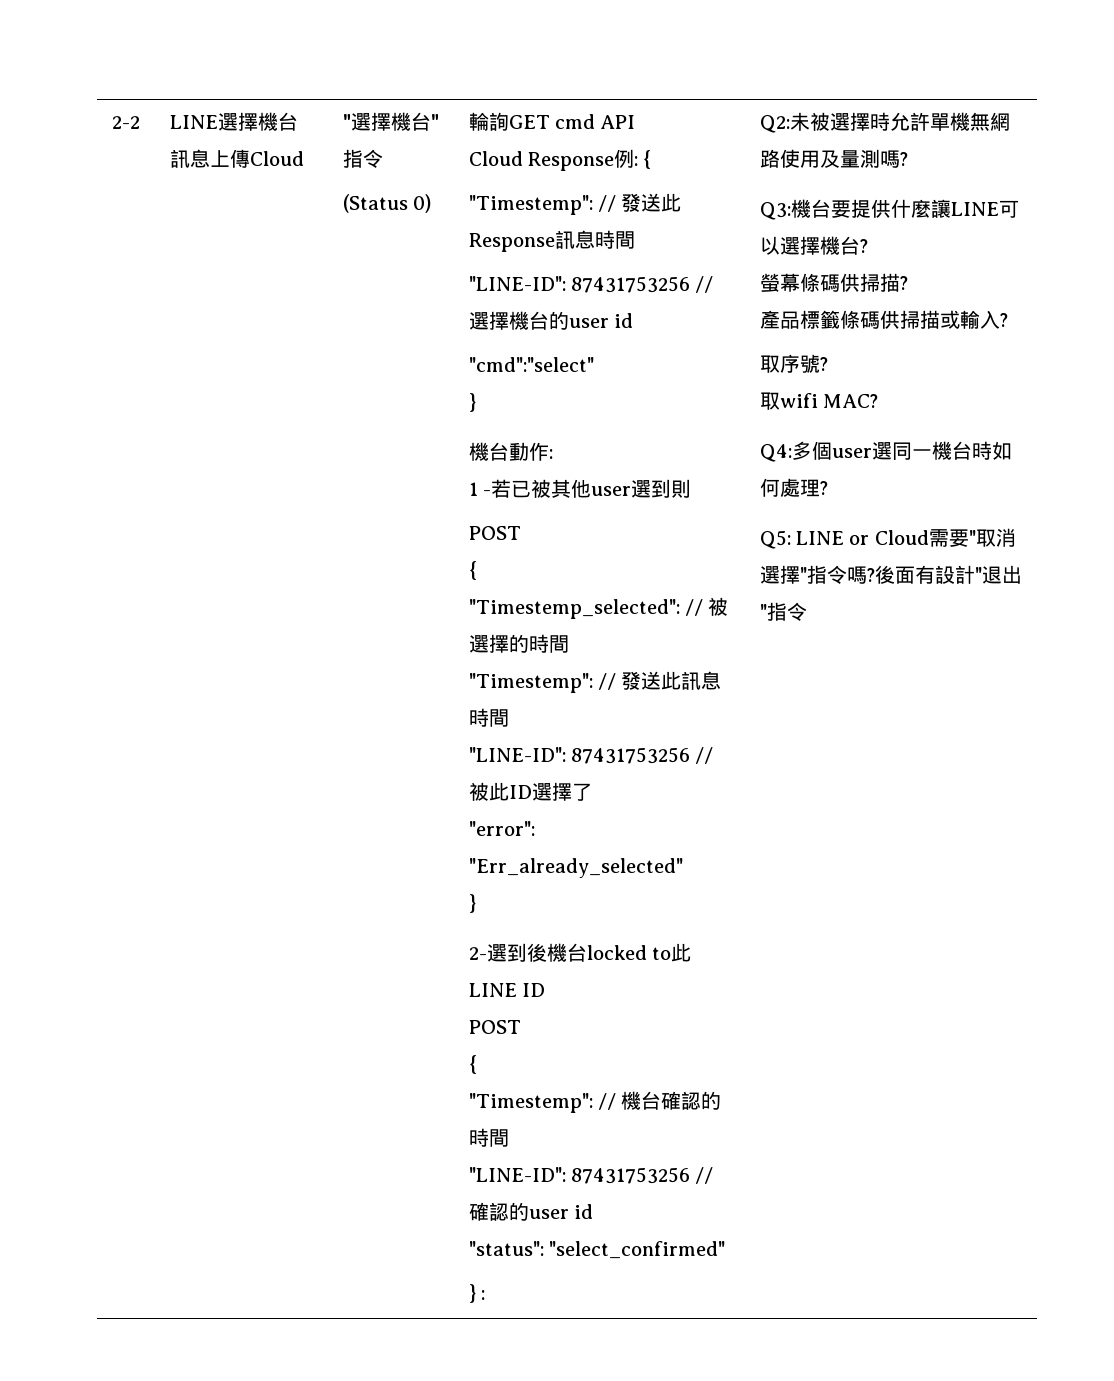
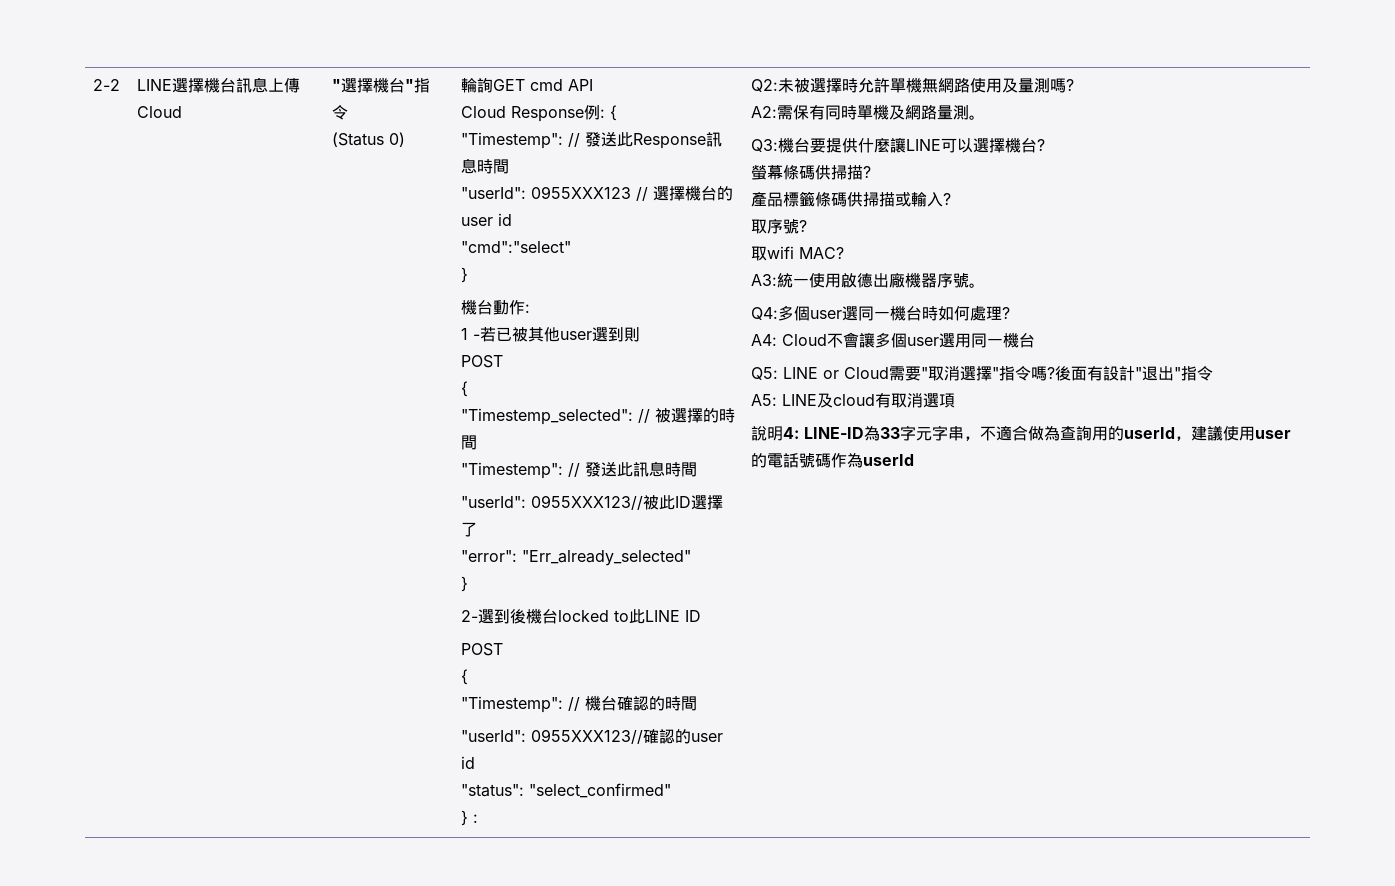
- "LINE-ID": 87431753256 // 選擇機台的user id
+ "userId": 0955XXX123 // 選擇機台的user id
- "LINE-ID": 87431753256 // 被此ID選擇了
+ "userId": 0955XXX123//被此ID選擇了
- "LINE-ID": 87431753256 // 確認的user id
+ "userId": 0955XXX123//確認的user id
+ A2:需保有同時單機及網路量測。
+ A3:統一使用啟德出廠機器序號。
+ A4: Cloud不會讓多個user選用同一機台
+ A5: LINE及cloud有取消選項
+ 說明4: LINE-ID為33字元字串，不適合做為查詢用的userId，建議使用user的電話號碼作為userId

